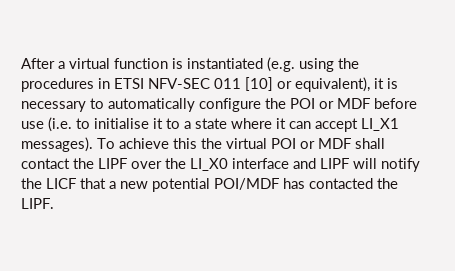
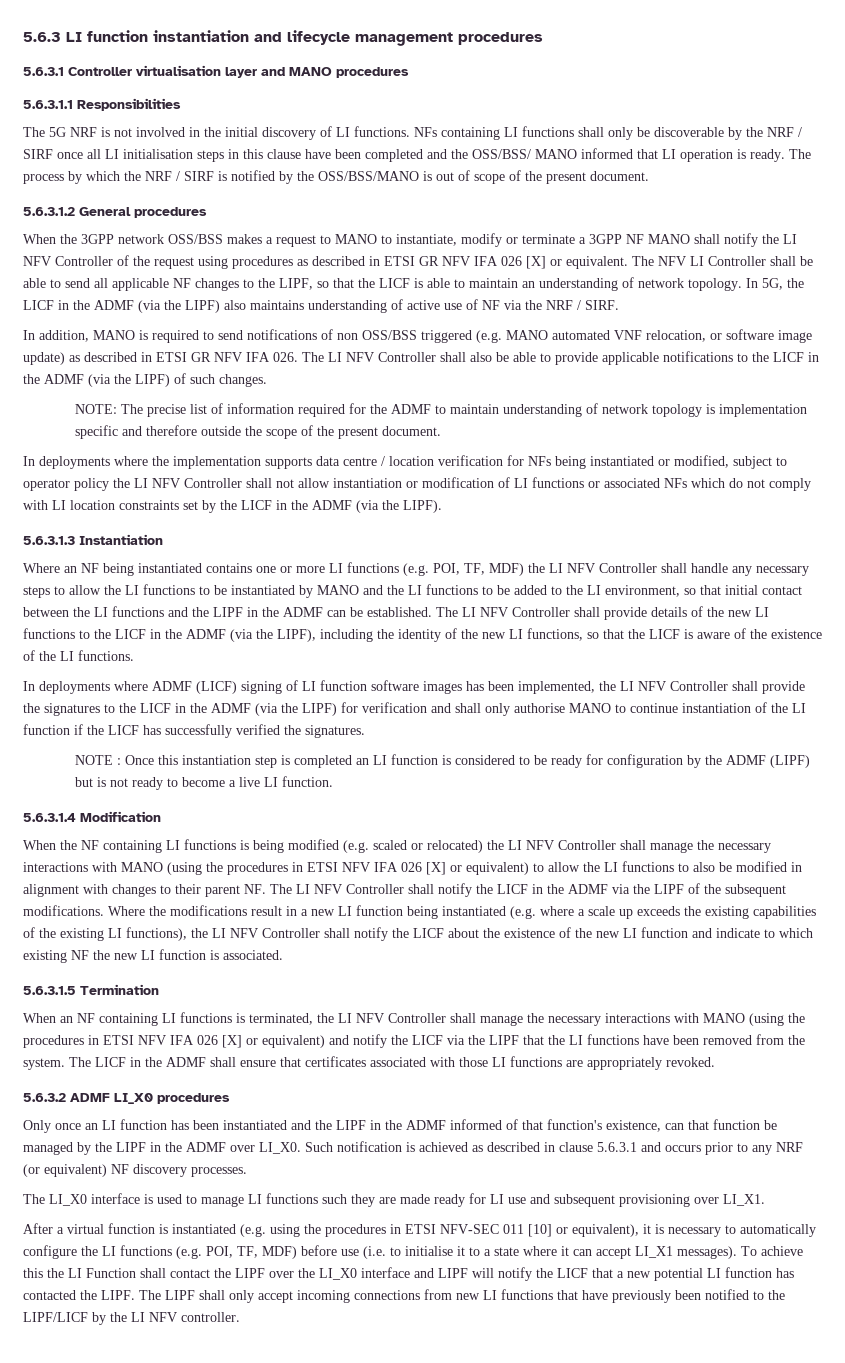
+ 5.6.3 LI function instantiation and lifecycle management procedures
+ 5.6.3.1 Controller virtualisation layer and MANO procedures
+ 5.6.3.1.1 Responsibilities
+ The 5G NRF is not involved in the initial discovery of LI functions. NFs containing LI functions shall only be discoverable by the NRF / SIRF once all LI initialisation steps in this clause have been completed and the OSS/BSS/ MANO informed that LI operation is ready. The process by which the NRF / SIRF is notified by the OSS/BSS/MANO is out of scope of the present document.
+ 5.6.3.1.2 General procedures
+ When the 3GPP network OSS/BSS makes a request to MANO to instantiate, modify or terminate a 3GPP NF MANO shall notify the LI NFV Controller of the request using procedures as described in ETSI GR NFV IFA 026 [X] or equivalent. The NFV LI Controller shall be able to send all applicable NF changes to the LIPF, so that the LICF is able to maintain an understanding of network topology. In 5G, the LICF in the ADMF (via the LIPF) also maintains understanding of active use of NF via the NRF / SIRF.
+ In addition, MANO is required to send notifications of non OSS/BSS triggered (e.g. MANO automated VNF relocation, or software image update) as described in ETSI GR NFV IFA 026. The LI NFV Controller shall also be able to provide applicable notifications to the LICF in the ADMF (via the LIPF) of such changes.
+ NOTE: The precise list of information required for the ADMF to maintain understanding of network topology is implementation specific and therefore outside the scope of the present document.
+ In deployments where the implementation supports data centre / location verification for NFs being instantiated or modified, subject to operator policy the LI NFV Controller shall not allow instantiation or modification of LI functions or associated NFs which do not comply with LI location constraints set by the LICF in the ADMF (via the LIPF).
+ 5.6.3.1.3 Instantiation
+ Where an NF being instantiated contains one or more LI functions (e.g. POI, TF, MDF) the LI NFV Controller shall handle any necessary steps to allow the LI functions to be instantiated by MANO and the LI functions to be added to the LI environment, so that initial contact between the LI functions and the LIPF in the ADMF can be established. The LI NFV Controller shall provide details of the new LI functions to the LICF in the ADMF (via the LIPF), including the identity of the new LI functions, so that the LICF is aware of the existence of the LI functions.
+ In deployments where ADMF (LICF) signing of LI function software images has been implemented, the LI NFV Controller shall provide the signatures to the LICF in the ADMF (via the LIPF) for verification and shall only authorise MANO to continue instantiation of the LI function if the LICF has successfully verified the signatures.
+ NOTE : Once this instantiation step is completed an LI function is considered to be ready for configuration by the ADMF (LIPF) but is not ready to become a live LI function.
+ 5.6.3.1.4 Modification
+ When the NF containing LI functions is being modified (e.g. scaled or relocated) the LI NFV Controller shall manage the necessary interactions with MANO (using the procedures in ETSI NFV IFA 026 [X] or equivalent) to allow the LI functions to also be modified in alignment with changes to their parent NF. The LI NFV Controller shall notify the LICF in the ADMF via the LIPF of the subsequent modifications. Where the modifications result in a new LI function being instantiated (e.g. where a scale up exceeds the existing capabilities of the existing LI functions), the LI NFV Controller shall notify the LICF about the existence of the new LI function and indicate to which existing NF the new LI function is associated.
+ 5.6.3.1.5 Termination
+ When an NF containing LI functions is terminated, the LI NFV Controller shall manage the necessary interactions with MANO (using the procedures in ETSI NFV IFA 026 [X] or equivalent) and notify the LICF via the LIPF that the LI functions have been removed from the system. The LICF in the ADMF shall ensure that certificates associated with those LI functions are appropriately revoked.
+ 5.6.3.2 ADMF LI_X0 procedures
+ Only once an LI function has been instantiated and the LIPF in the ADMF informed of that function's existence, can that function be managed by the LIPF in the ADMF over LI_X0. Such notification is achieved as described in clause 5.6.3.1 and occurs prior to any NRF (or equivalent) NF discovery processes.
+ The LI_X0 interface is used to manage LI functions such they are made ready for LI use and subsequent provisioning over LI_X1.
- After a virtual function is instantiated (e.g. using the procedures in ETSI NFV-SEC 011 [10] or equivalent), it is necessary to automatically configure the POI or MDF before use (i.e. to initialise it to a state where it can accept LI_X1 messages).
+ After a virtual function is instantiated (e.g. using the procedures in ETSI NFV-SEC 011 [10] or equivalent), it is necessary to automatically configure the LI functions (e.g. POI, TF, MDF) before use (i.e. to initialise it to a state where it can accept LI_X1 messages).
- To achieve this the virtual POI or MDF shall contact the LIPF over the LI_X0 interface and LIPF will notify the LICF that a new potential POI/MDF has contacted the LIPF.
+ To achieve this the LI Function shall contact the LIPF over the LI_X0 interface and LIPF will notify the LICF that a new potential LI function has contacted the LIPF.
+ The LIPF shall only accept incoming connections from new LI functions that have previously been notified to the LIPF/LICF by the LI NFV controller.

